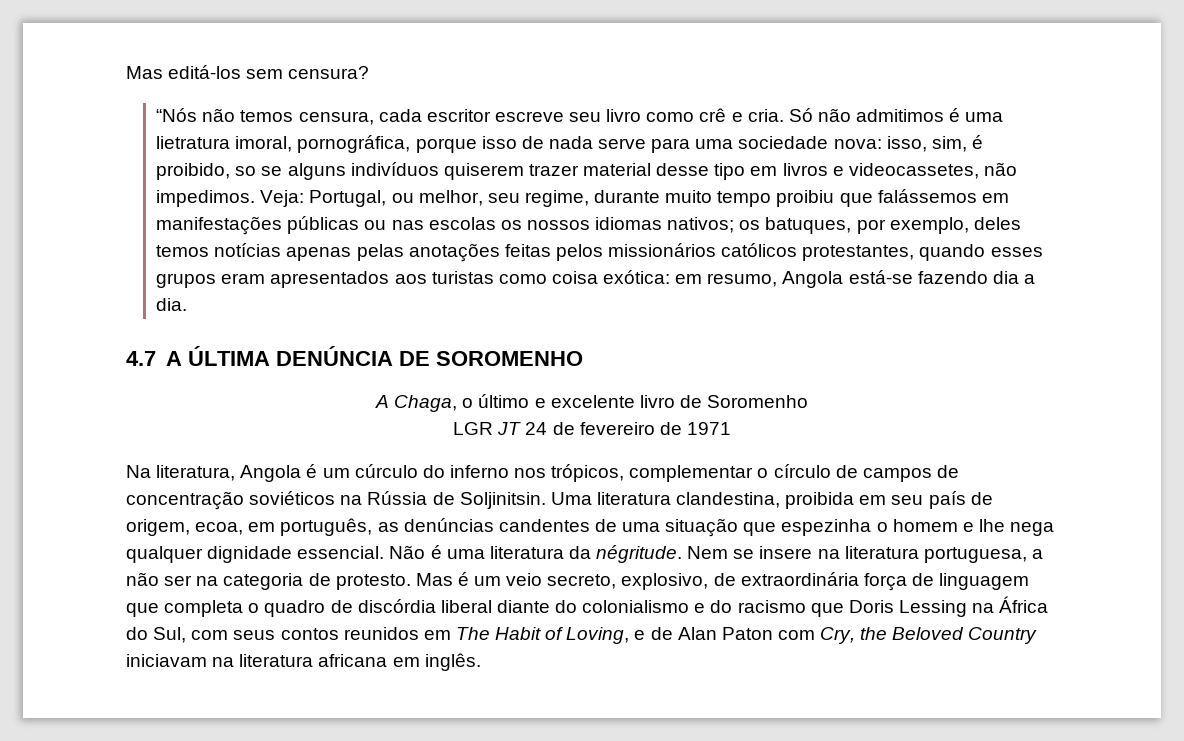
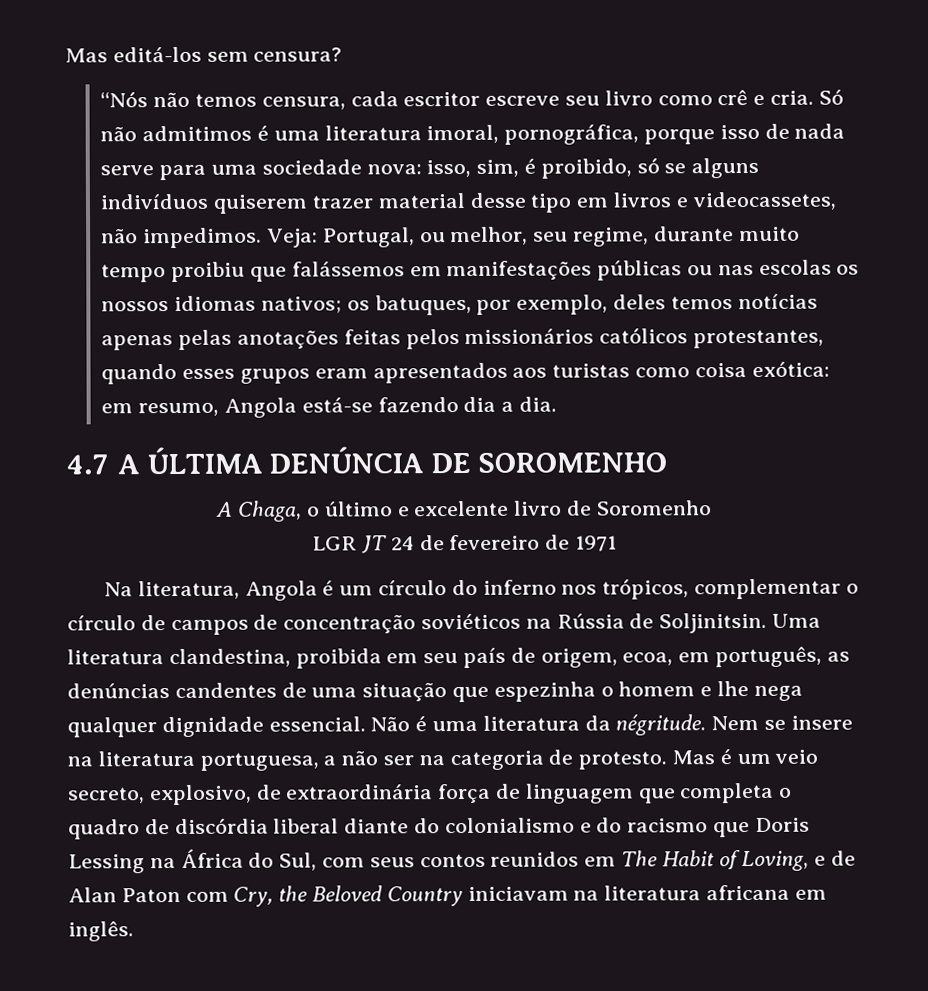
- Só não admitimos é uma lietratura imoral, pornográfica, porque isso de nada serve para uma sociedade nova: isso, sim, é proibido, so se alguns indivíduos quiserem trazer material desse tipo em livros e videocassetes, não impedimos.
+ Só não admitimos é uma literatura imoral, pornográfica, porque isso de nada serve para uma sociedade nova: isso, sim, é proibido, só se alguns indivíduos quiserem trazer material desse tipo em livros e videocassetes, não impedimos.
- Na literatura, Angola é um cúrculo do inferno nos trópicos, complementar o círculo de campos de concentração soviéticos na Rússia de Soljinitsin.
+ Na literatura, Angola é um círculo do inferno nos trópicos, complementar o círculo de campos de concentração soviéticos na Rússia de Soljinitsin.

